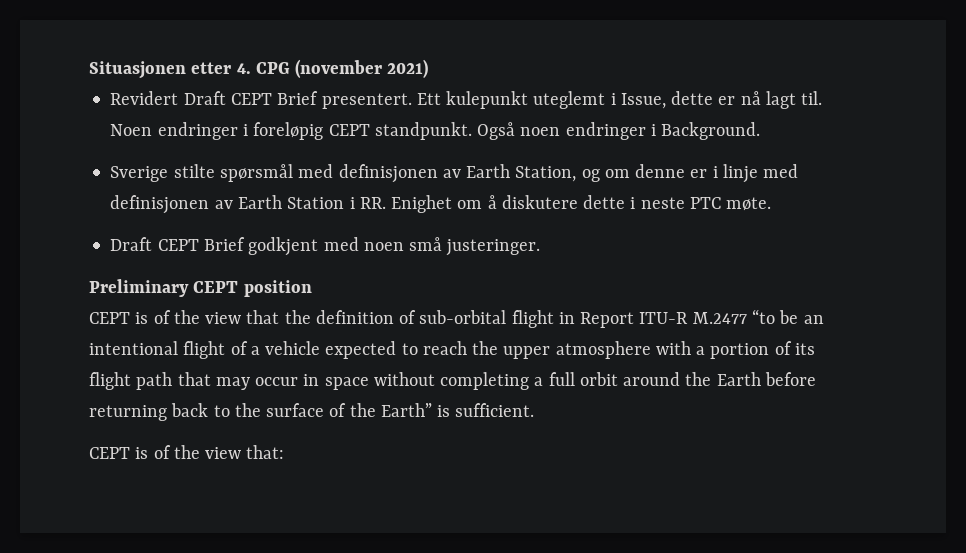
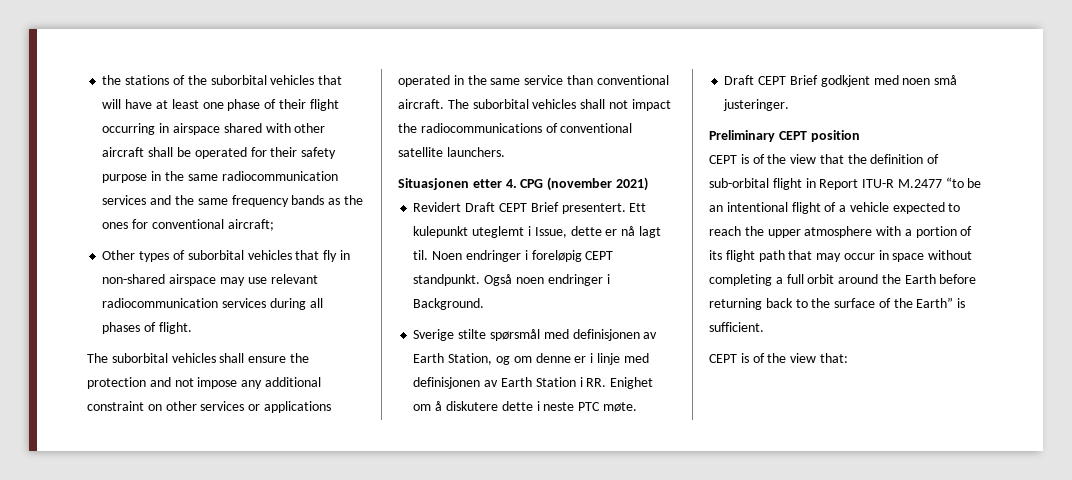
+ the stations of the suborbital vehicles that will have at least one phase of their flight occurring in airspace shared with other aircraft shall be operated for their safety purpose in the same radiocommunication services and the same frequency bands as the ones for conventional aircraft;
+ Other types of suborbital vehicles that fly in non-shared airspace may use relevant radiocommunication services during all phases of flight.
+ The suborbital vehicles shall ensure the protection and not impose any additional constraint on other services or applications operated in the same service than conventional aircraft. The suborbital vehicles shall not impact the radiocommunications of conventional satellite launchers.

